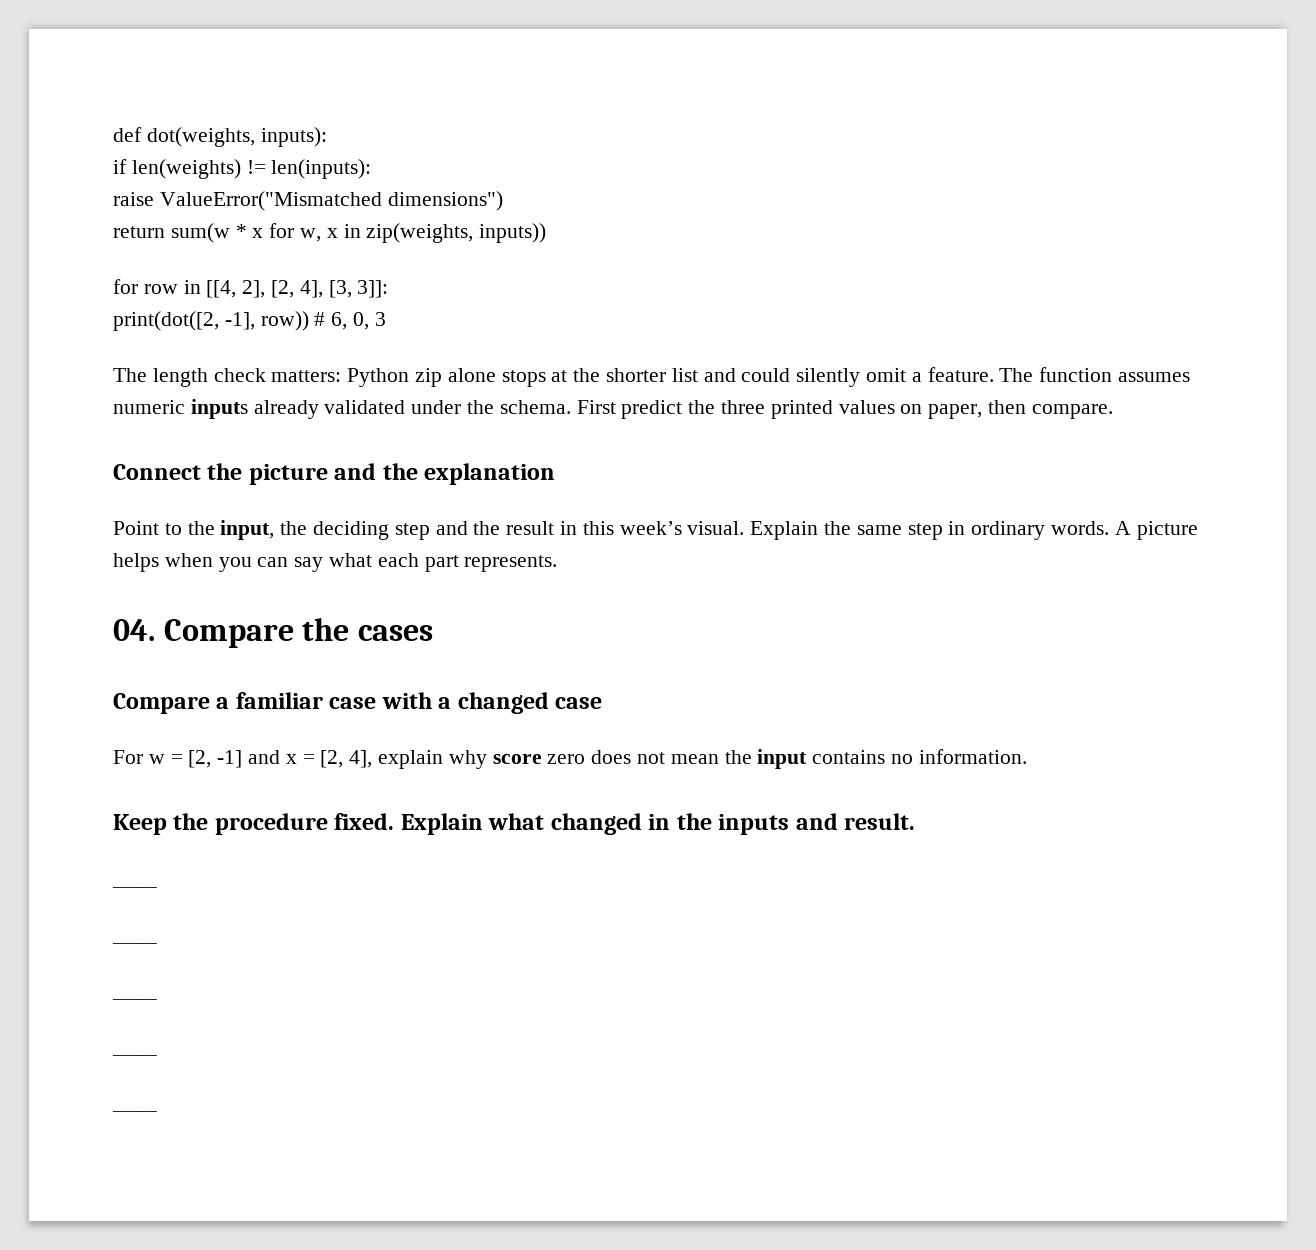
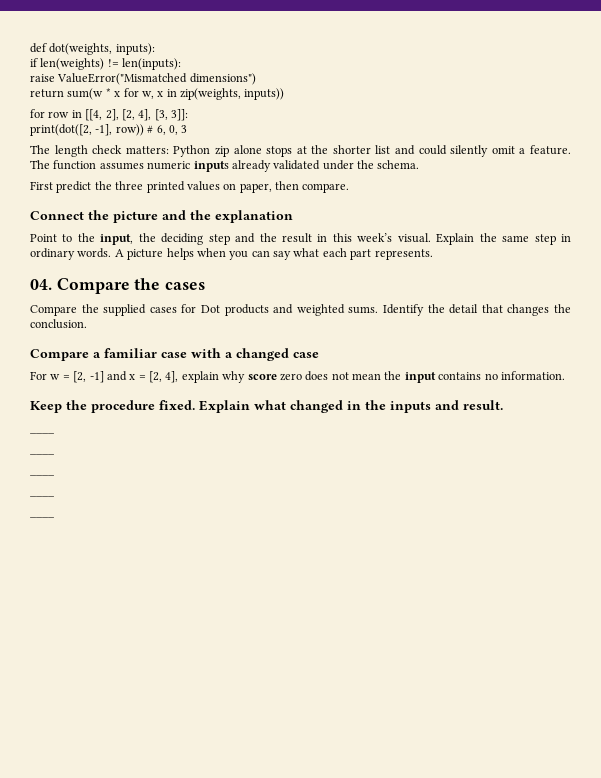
- The function assumes numeric inputs already validated under the schema. First predict the three printed values on paper, then compare.
+ The function assumes numeric inputs already validated under the schema.
+ First predict the three printed values on paper, then compare.
+ Compare the supplied cases for Dot products and weighted sums. Identify the detail that changes the conclusion.

